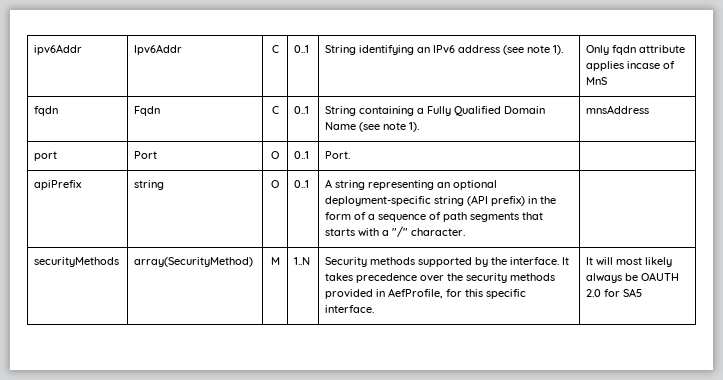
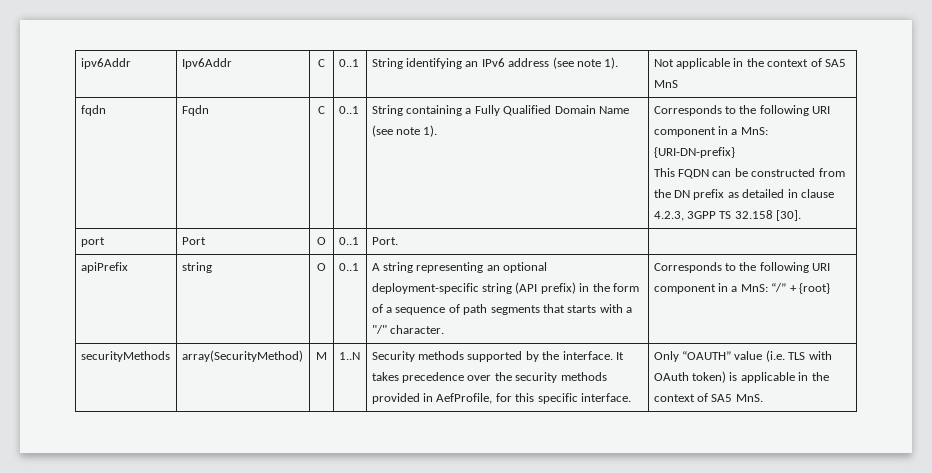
- ipv6Addr | Ipv6Addr | C | 0..1 | String identifying an IPv6 address (see note 1). | Only fqdn attribute applies incase of MnS
+ ipv6Addr | Ipv6Addr | C | 0..1 | String identifying an IPv6 address (see note 1). | Not applicable in the context of SA5 MnS
- mnsAddress
+ Corresponds to the following URI component in a MnS: {URI-DN-prefix}
+ This FQDN can be constructed from the DN prefix as detailed in clause 4.2.3, 3GPP TS 32.158 [30].
- apiPrefix | string | O | 0..1 | A string representing an optional deployment-specific string (API prefix) in the form of a sequence of path segments that starts with a "/" character. |
+ apiPrefix | string | O | 0..1 | A string representing an optional deployment-specific string (API prefix) in the form of a sequence of path segments that starts with a "/" character. | Corresponds to the following URI component in a MnS: “/” + {root}
- securityMethods | array(SecurityMethod) | M | 1..N | Security methods supported by the interface. It takes precedence over the security methods provided in AefProfile, for this specific interface. | It will most likely always be OAUTH 2.0 for SA5
+ securityMethods | array(SecurityMethod) | M | 1..N | Security methods supported by the interface. It takes precedence over the security methods provided in AefProfile, for this specific interface. | Only “OAUTH” value (i.e. TLS with OAuth token) is applicable in the context of SA5 MnS.

